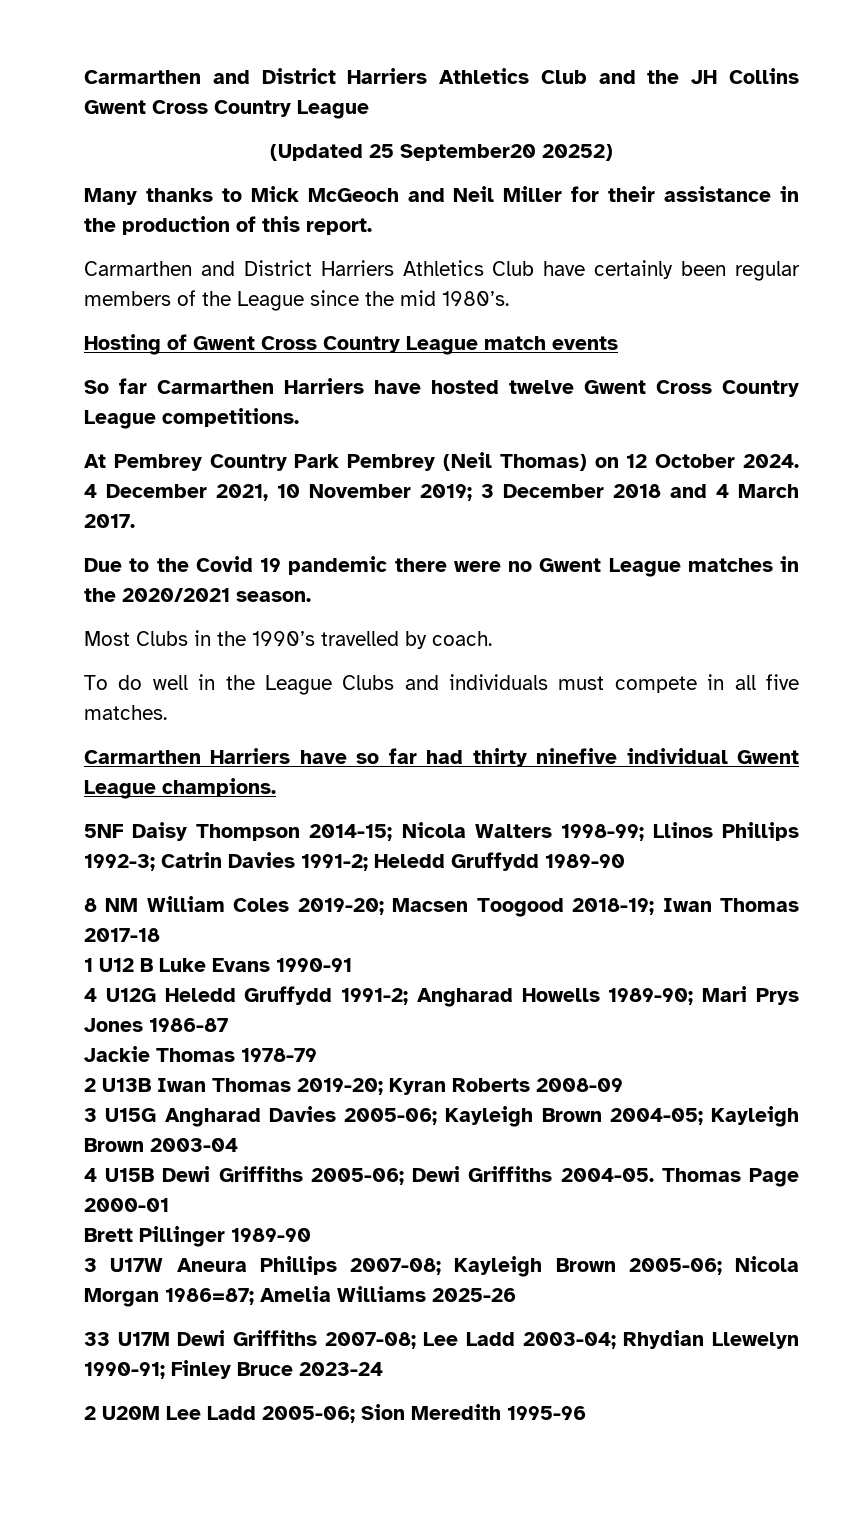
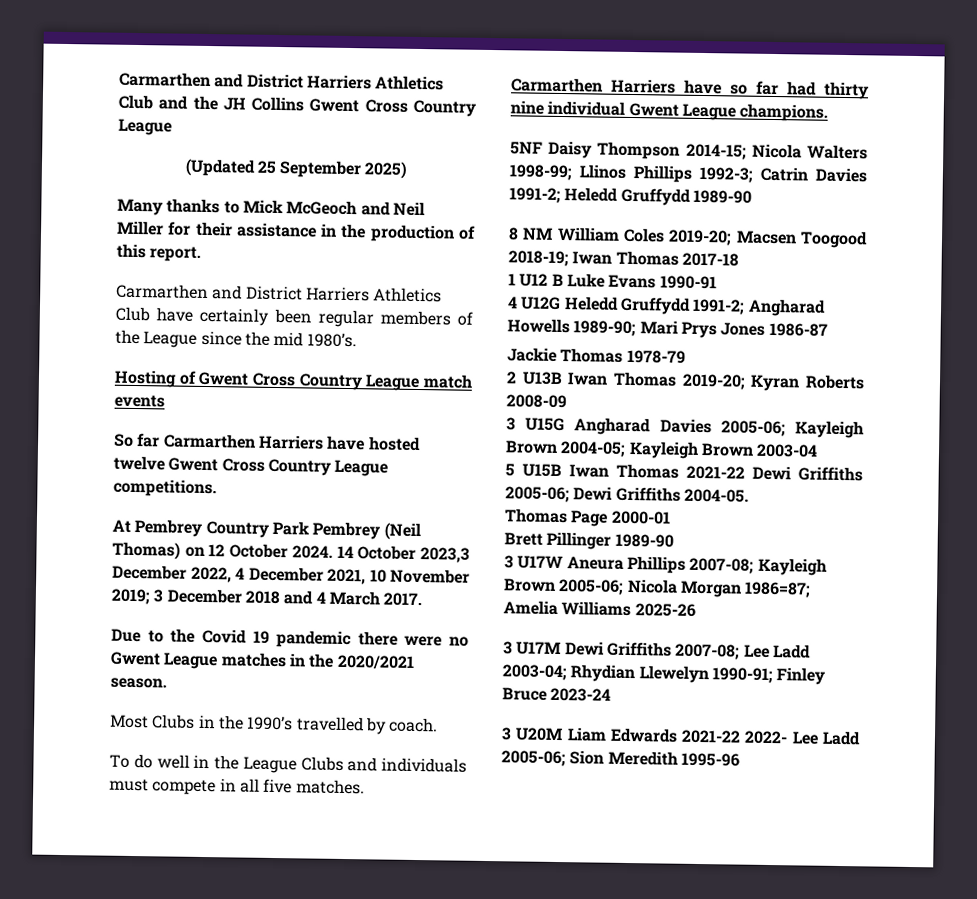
- (Updated 25 September20 20252)
+ (Updated 25 September 2025)
- 4 December 2021, 10 November 2019; 3 December 2018 and 4 March 2017.
+ 14 October 2023,3 December 2022, 4 December 2021, 10 November 2019; 3 December 2018 and 4 March 2017.
- Carmarthen Harriers have so far had thirty ninefive individual Gwent League champions.
+ Carmarthen Harriers have so far had thirty nine individual Gwent League champions.
- 4 U15B Dewi Griffiths 2005-06; Dewi Griffiths 2004-05. Thomas Page 2000-01
+ 5 U15B Iwan Thomas 2021-22 Dewi Griffiths 2005-06; Dewi Griffiths 2004-05.
+ Thomas Page 2000-01
- 33 U17M Dewi Griffiths 2007-08; Lee Ladd 2003-04; Rhydian Llewelyn 1990-91; Finley Bruce 2023-24
+ 3 U17M Dewi Griffiths 2007-08; Lee Ladd 2003-04; Rhydian Llewelyn 1990-91; Finley Bruce 2023-24
- 2 U20M Lee Ladd 2005-06; Sion Meredith 1995-96
+ 3 U20M Liam Edwards 2021-22 2022- Lee Ladd 2005-06; Sion Meredith 1995-96

